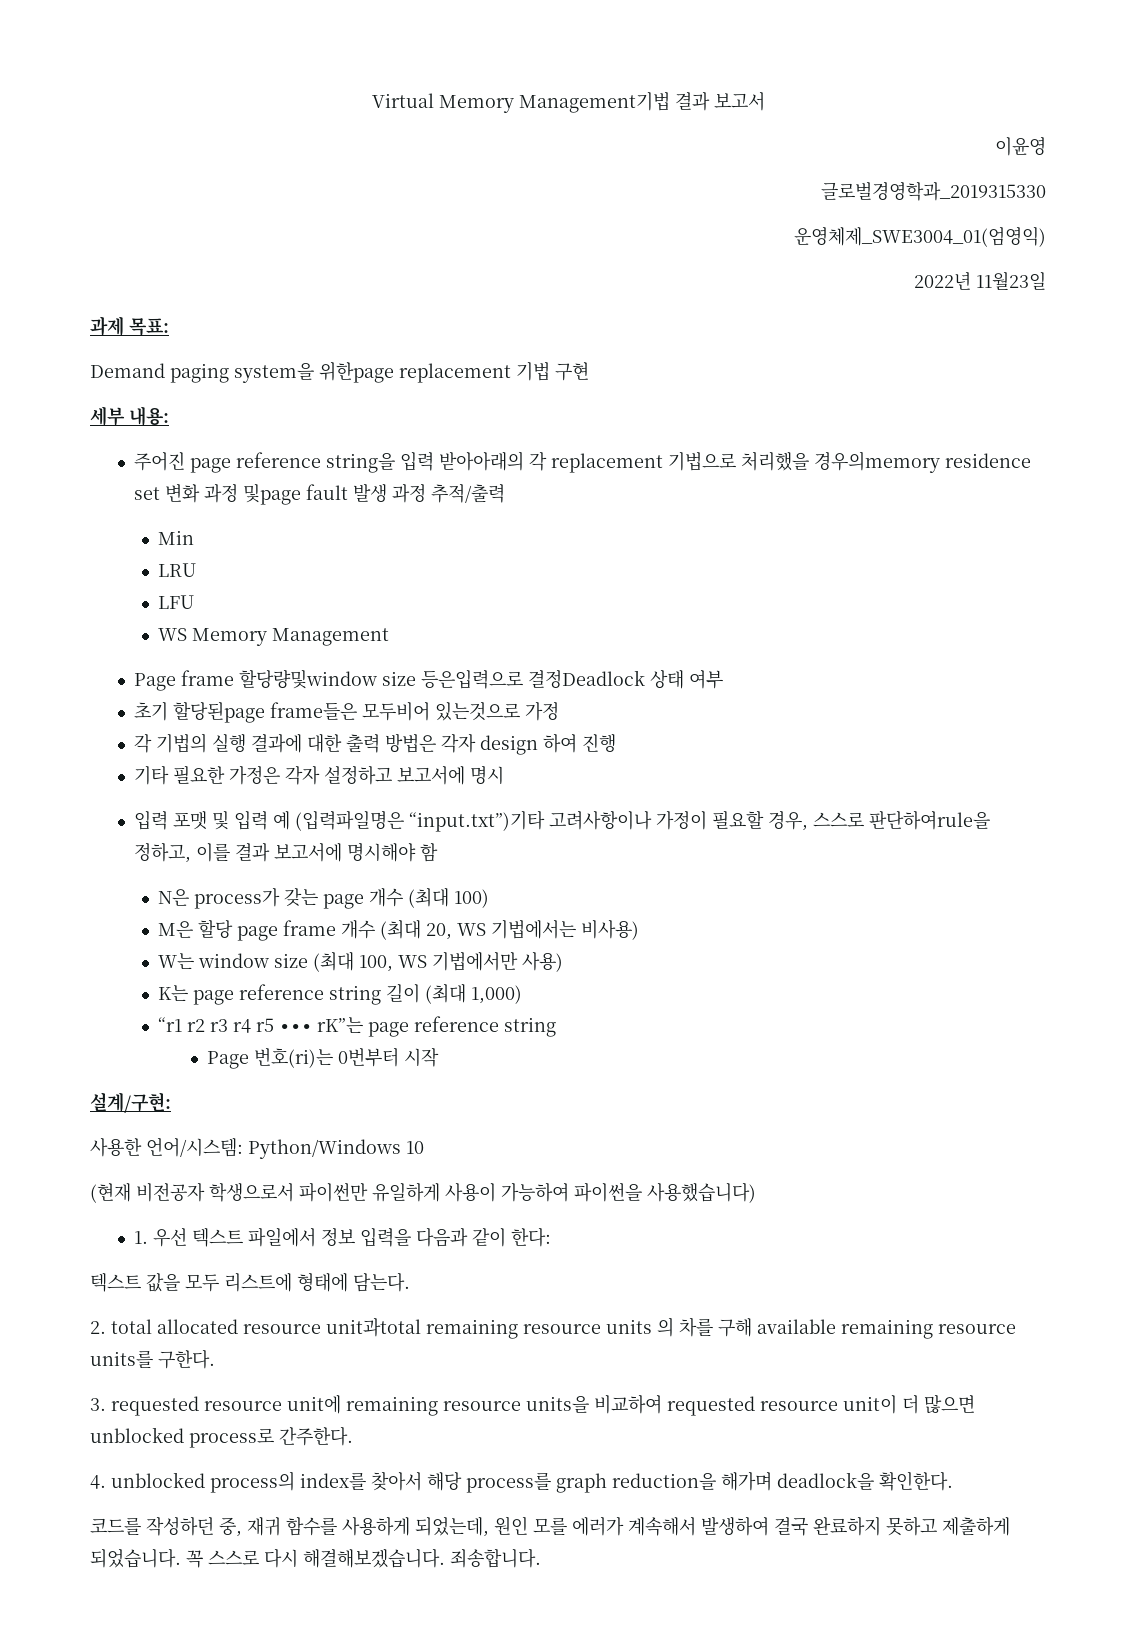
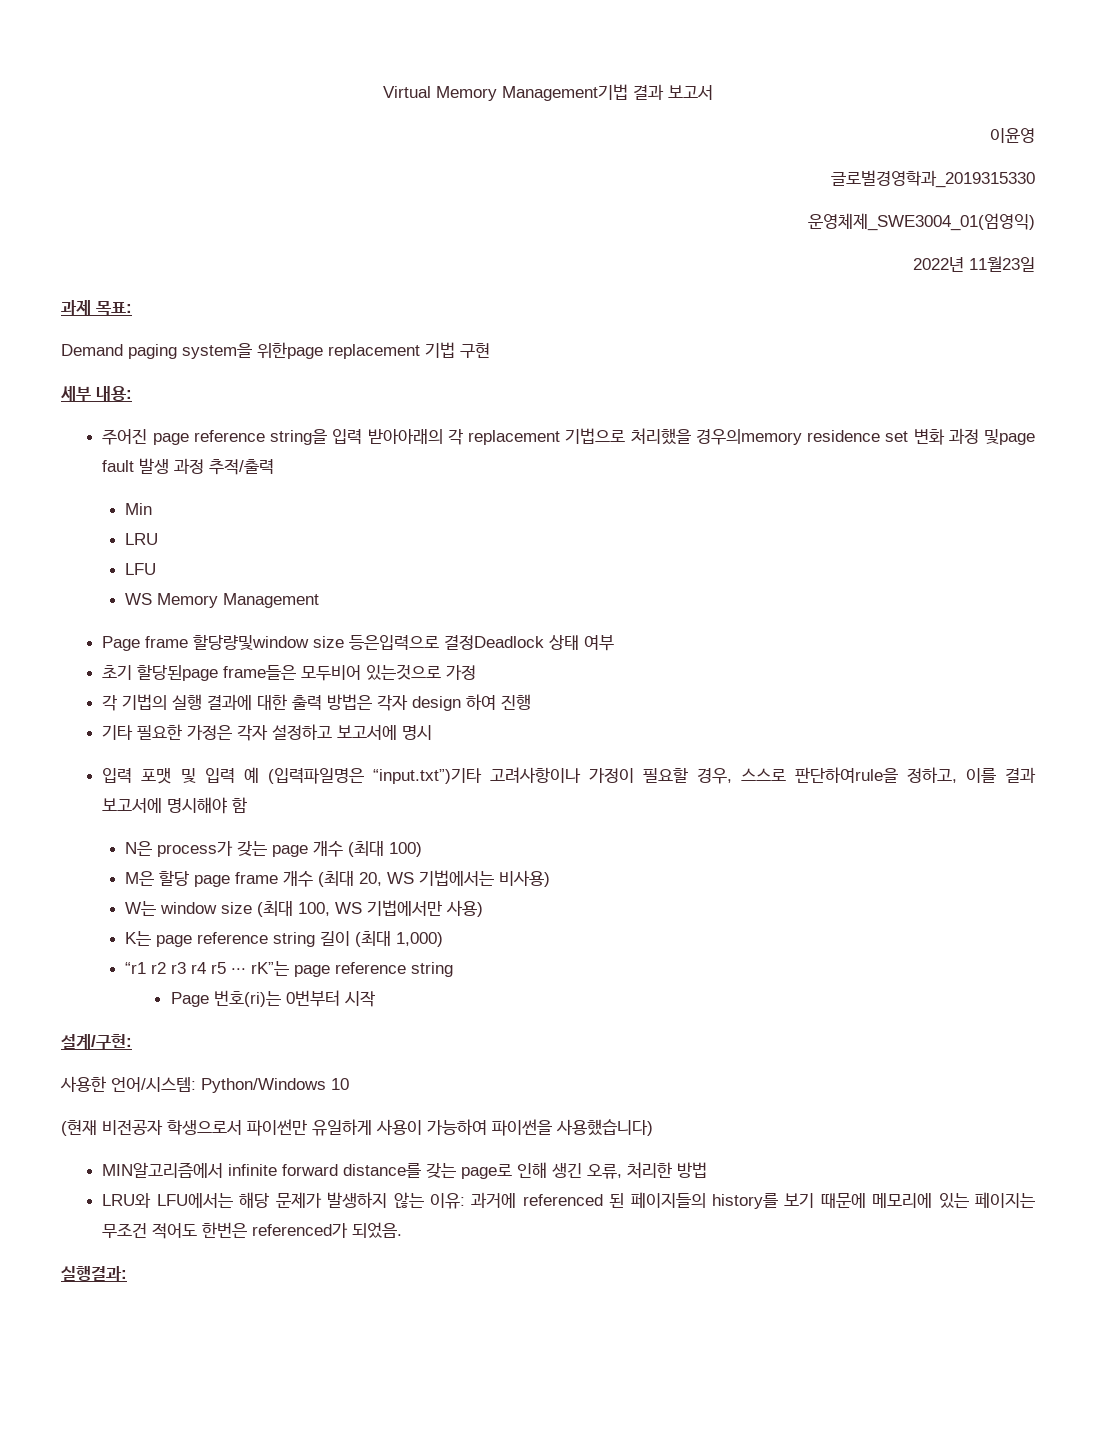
- 1. 우선 텍스트 파일에서 정보 입력을 다음과 같이 한다:
- 텍스트 값을 모두 리스트에 형태에 담는다.
- 2. total allocated resource unit과total remaining resource units 의 차를 구해 available remaining resource units를 구한다.
- 3. requested resource unit에 remaining resource units을 비교하여 requested resource unit이 더 많으면 unblocked process로 간주한다.
- 4. unblocked process의 index를 찾아서 해당 process를 graph reduction을 해가며 deadlock을 확인한다.
- 코드를 작성하던 중, 재귀 함수를 사용하게 되었는데, 원인 모를 에러가 계속해서 발생하여 결국 완료하지 못하고 제출하게 되었습니다. 꼭 스스로 다시 해결해보겠습니다. 죄송합니다.
+ MIN알고리즘에서 infinite forward distance를 갖는 page로 인해 생긴 오류, 처리한 방법
+ LRU와 LFU에서는 해당 문제가 발생하지 않는 이유: 과거에 referenced 된 페이지들의 history를 보기 때문에 메모리에 있는 페이지는 무조건 적어도 한번은 referenced가 되었음.
+ 실행결과:

